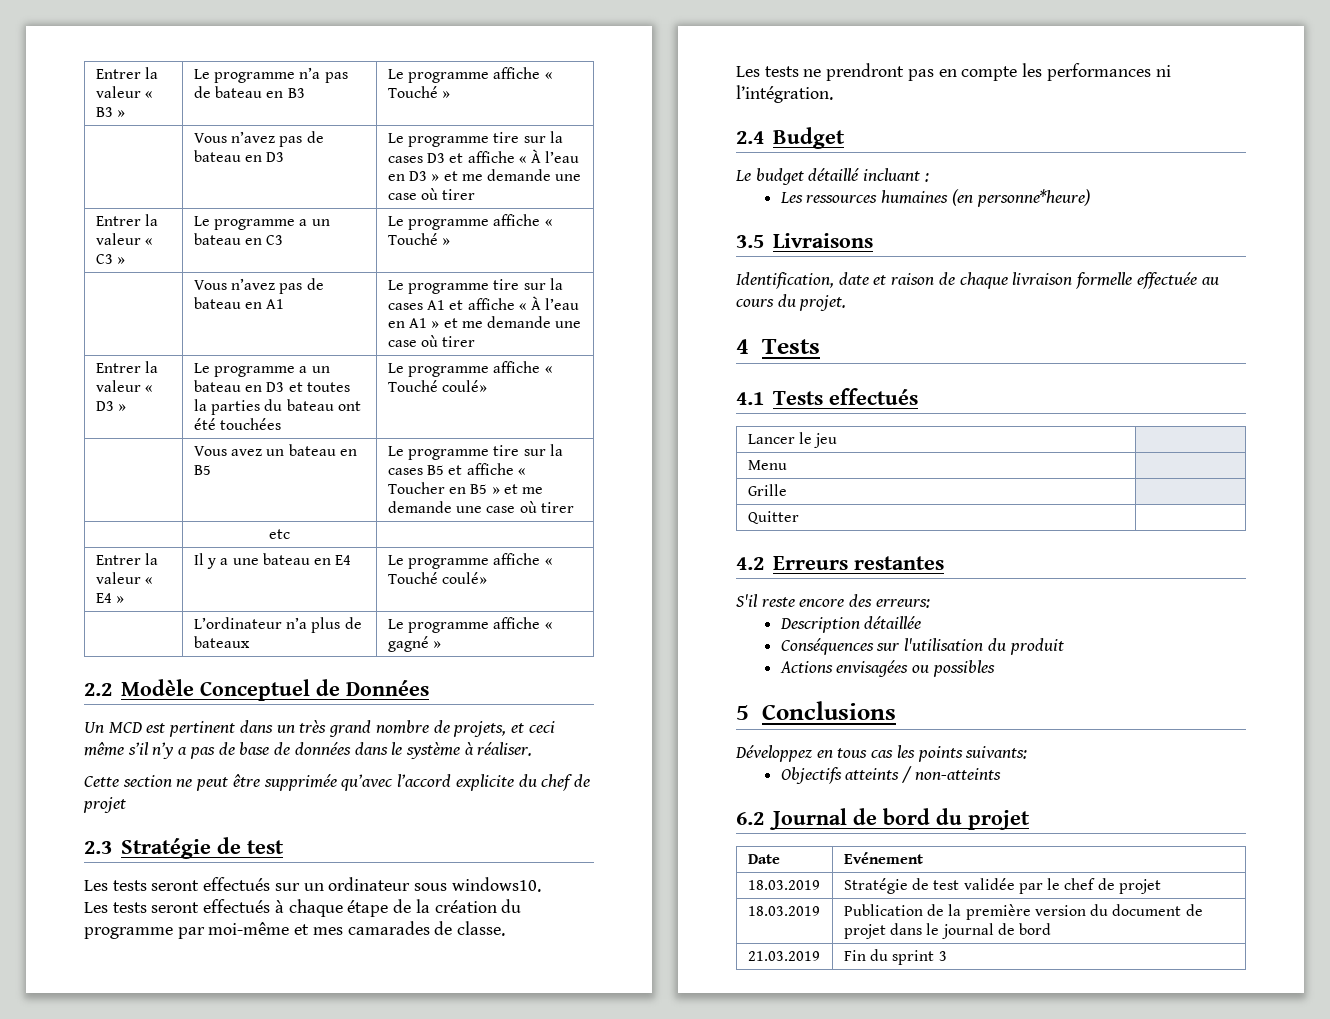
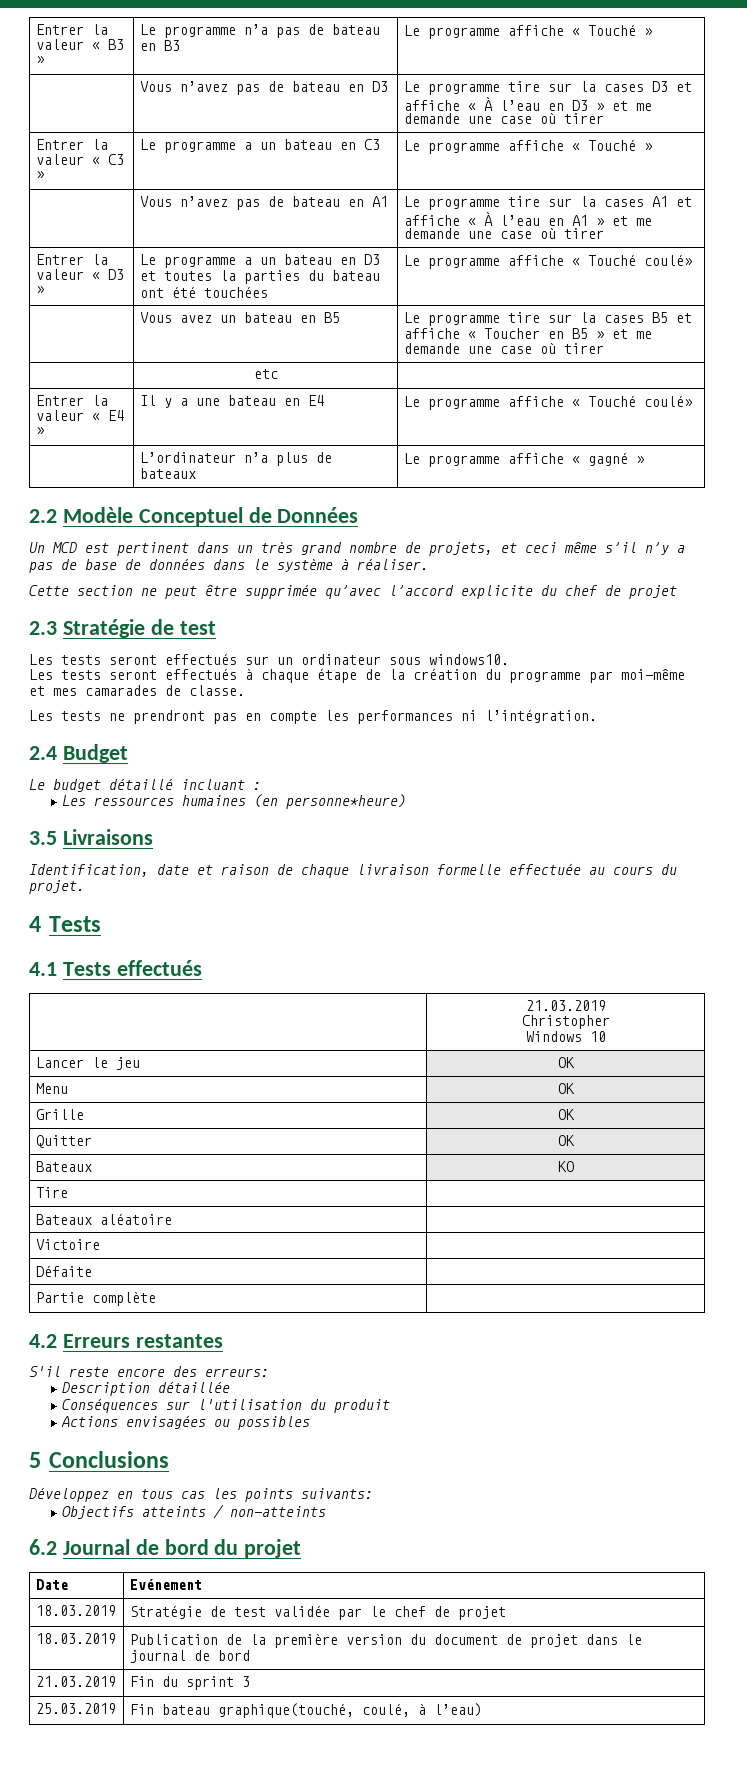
+ | 21.03.2019
+ Christopher
+ Windows 10
- Lancer le jeu |
+ Lancer le jeu | OK
- Menu |
+ Menu | OK
- Grille |
+ Grille | OK
- Quitter |
+ Quitter | OK
+ Bateaux | KO
+ Tire |
+ Bateaux aléatoire |
+ Victoire |
+ Défaite |
+ Partie complète |
+ 25.03.2019 | Fin bateau graphique(touché, coulé, à l’eau)

